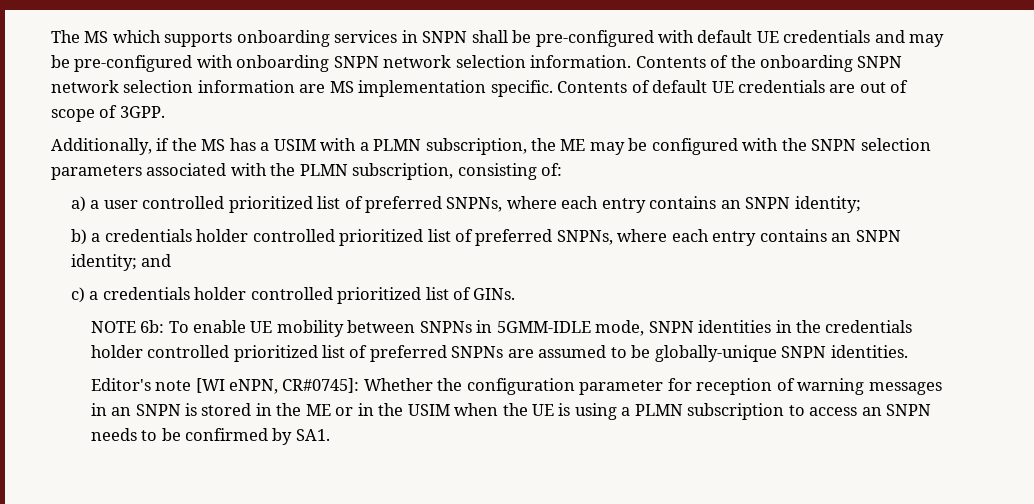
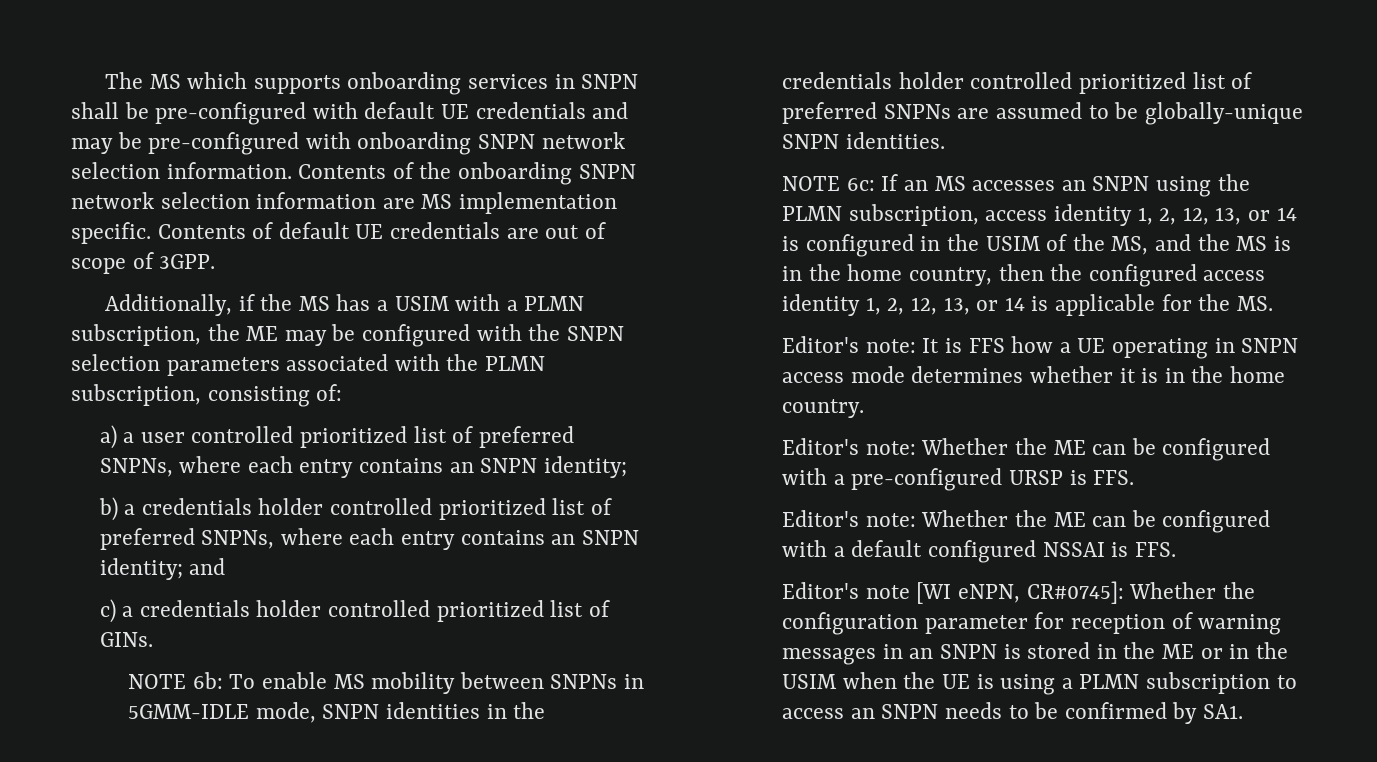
- NOTE 6b: To enable UE mobility between SNPNs in 5GMM-IDLE mode, SNPN identities in the credentials holder controlled prioritized list of preferred SNPNs are assumed to be globally-unique SNPN identities.
+ NOTE 6b: To enable MS mobility between SNPNs in 5GMM-IDLE mode, SNPN identities in the credentials holder controlled prioritized list of preferred SNPNs are assumed to be globally-unique SNPN identities.
+ NOTE 6c: If an MS accesses an SNPN using the PLMN subscription, access identity 1, 2, 12, 13, or 14 is configured in the USIM of the MS, and the MS is in the home country, then the configured access identity 1, 2, 12, 13, or 14 is applicable for the MS.
+ Editor's note: It is FFS how a UE operating in SNPN access mode determines whether it is in the home country.
+ Editor's note: Whether the ME can be configured with a pre-configured URSP is FFS.
+ Editor's note: Whether the ME can be configured with a default configured NSSAI is FFS.

